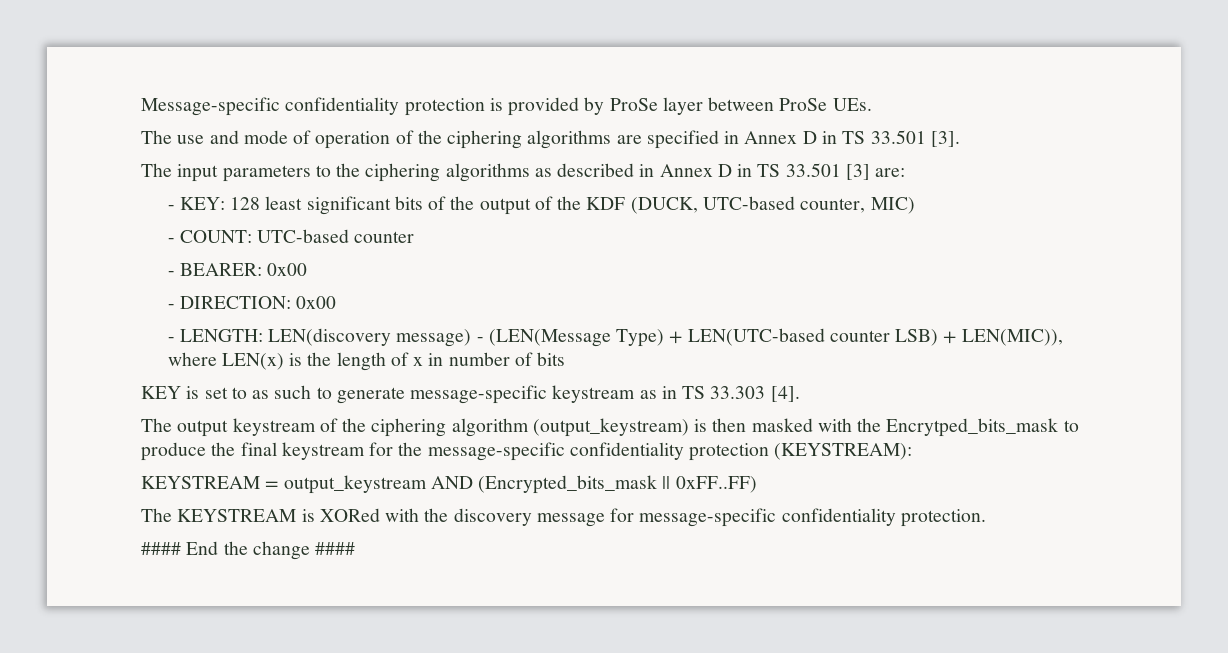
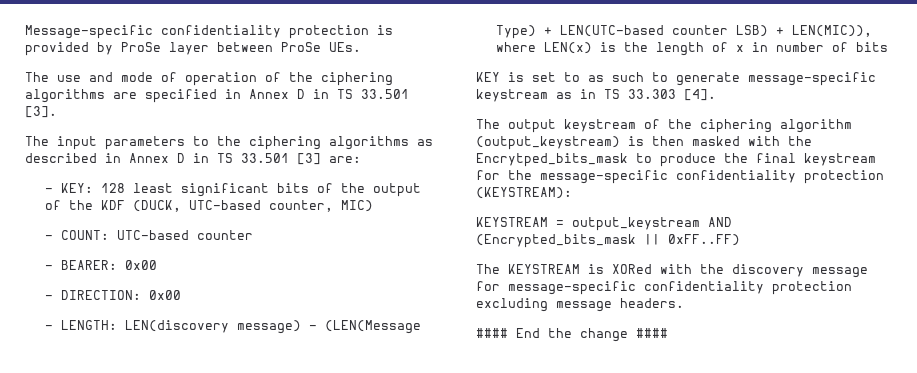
- The KEYSTREAM is XORed with the discovery message for message-specific confidentiality protection.
+ The KEYSTREAM is XORed with the discovery message for message-specific confidentiality protection excluding message headers.

